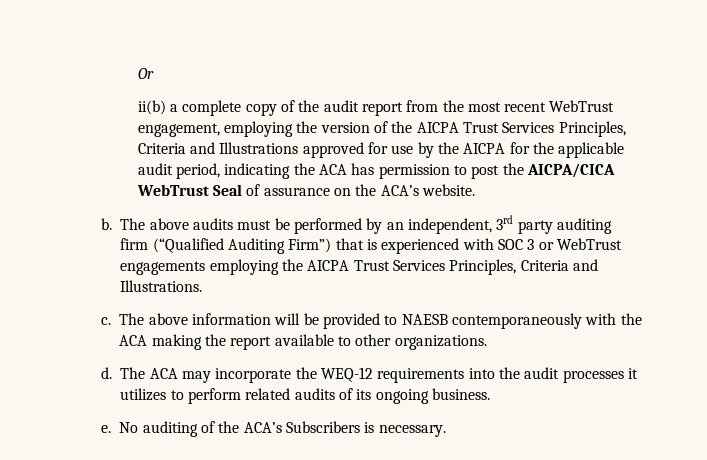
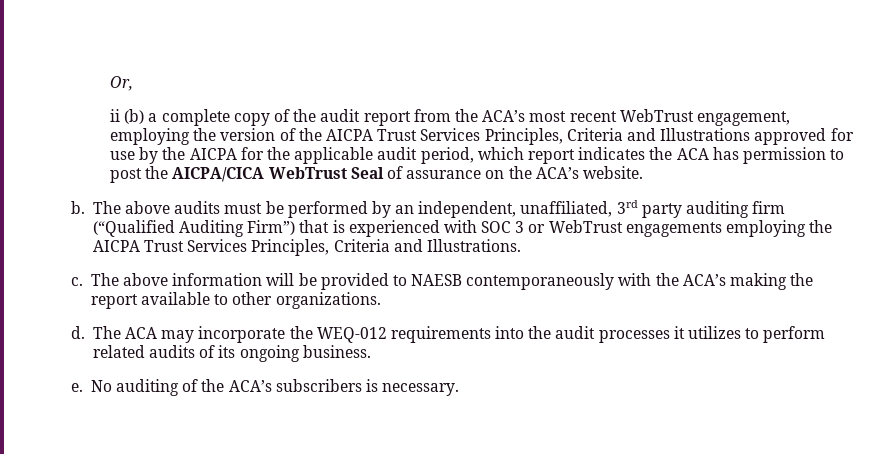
- Or
- ii(b) a complete copy of the audit report from the most recent WebTrust engagement, employing the version of the AICPA Trust Services Principles, Criteria and Illustrations approved for use by the AICPA for the applicable audit period, indicating the ACA has permission to post the AICPA/CICA WebTrust Seal of assurance on the ACA’s website.
+ Or,
+ ii (b) a complete copy of the audit report from the ACA’s most recent WebTrust engagement, employing the version of the AICPA Trust Services Principles, Criteria and Illustrations approved for use by the AICPA for the applicable audit period, which report indicates the ACA has permission to post the AICPA/CICA WebTrust Seal of assurance on the ACA’s website.
- The above audits must be performed by an independent, 3rd party auditing firm (“Qualified Auditing Firm”) that is experienced with SOC 3 or WebTrust engagements employing the AICPA Trust Services Principles, Criteria and Illustrations.
+ The above audits must be performed by an independent, unaffiliated, 3rd party auditing firm (“Qualified Auditing Firm”) that is experienced with SOC 3 or WebTrust engagements employing the AICPA Trust Services Principles, Criteria and Illustrations.
- The above information will be provided to NAESB contemporaneously with the ACA making the report available to other organizations.
+ The above information will be provided to NAESB contemporaneously with the ACA’s making the report available to other organizations.
- The ACA may incorporate the WEQ-12 requirements into the audit processes it utilizes to perform related audits of its ongoing business.
+ The ACA may incorporate the WEQ-012 requirements into the audit processes it utilizes to perform related audits of its ongoing business.
- No auditing of the ACA’s Subscribers is necessary.
+ No auditing of the ACA’s subscribers is necessary.

